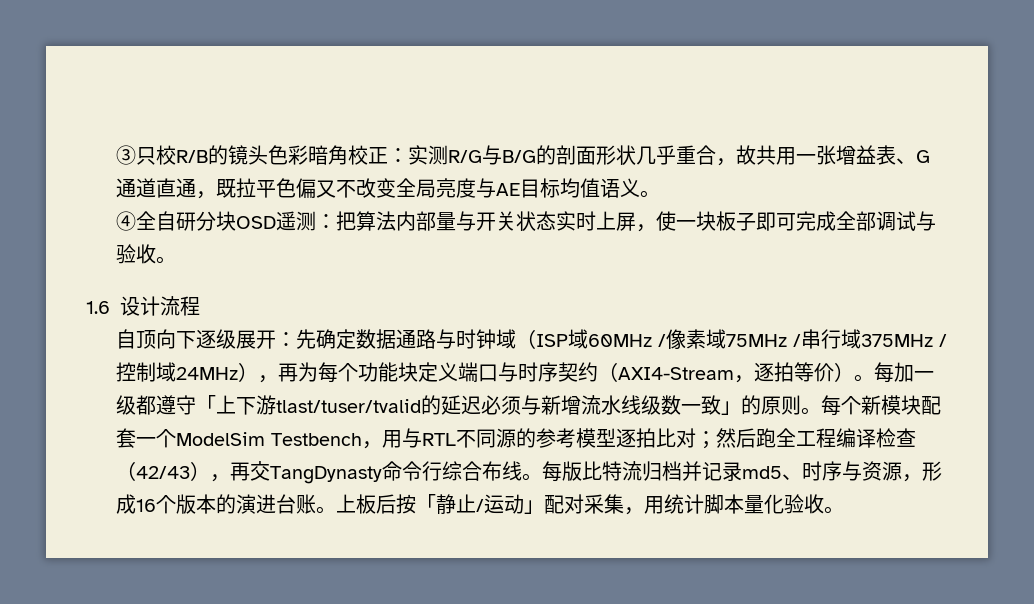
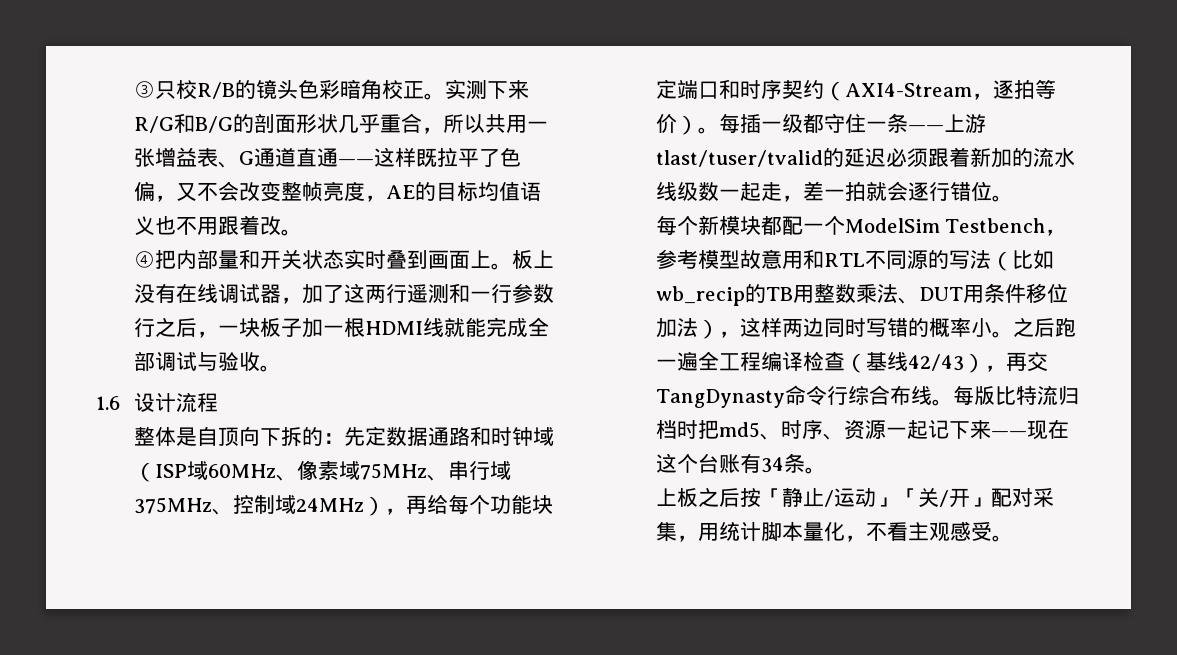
- ③只校R/B的镜头色彩暗角校正：实测R/G与B/G的剖面形状几乎重合，故共用一张增益表、G通道直通，既拉平色偏又不改变全局亮度与AE目标均值语义。
- ④全自研分块OSD遥测：把算法内部量与开关状态实时上屏，使一块板子即可完成全部调试与验收。
+ ③只校R/B的镜头色彩暗角校正。实测下来R/G和B/G的剖面形状几乎重合，所以共用一张增益表、G通道直通——这样既拉平了色偏，又不会改变整帧亮度，AE的目标均值语义也不用跟着改。
+ ④把内部量和开关状态实时叠到画面上。板上没有在线调试器，加了这两行遥测和一行参数行之后，一块板子加一根HDMI线就能完成全部调试与验收。
- 自顶向下逐级展开：先确定数据通路与时钟域（ISP域60MHz /像素域75MHz /串行域375MHz /控制域24MHz），再为每个功能块定义端口与时序契约（AXI4-Stream，逐拍等价）。
+ 整体是自顶向下拆的：先定数据通路和时钟域（ISP域60MHz、像素域75MHz、串行域375MHz、控制域24MHz），再给每个功能块定端口和时序契约（AXI4-Stream，逐拍等价）。
- 每加一级都遵守「上下游tlast/tuser/tvalid的延迟必须与新增流水线级数一致」的原则。每个新模块配套一个ModelSim Testbench，用与RTL不同源的参考模型逐拍比对；然后跑全工程编译检查（42/43），再交TangDynasty命令行综合布线。
+ 每插一级都守住一条——上游tlast/tuser/tvalid的延迟必须跟着新加的流水线级数一起走，差一拍就会逐行错位。
+ 每个新模块都配一个ModelSim Testbench，参考模型故意用和RTL不同源的写法（比如wb_recip的TB用整数乘法、DUT用条件移位加法），这样两边同时写错的概率小。之后跑一遍全工程编译检查（基线42/43），再交TangDynasty命令行综合布线。
- 每版比特流归档并记录md5、时序与资源，形成16个版本的演进台账。上板后按「静止/运动」配对采集，用统计脚本量化验收。
+ 每版比特流归档时把md5、时序、资源一起记下来——现在这个台账有34条。
+ 上板之后按「静止/运动」「关/开」配对采集，用统计脚本量化，不看主观感受。

